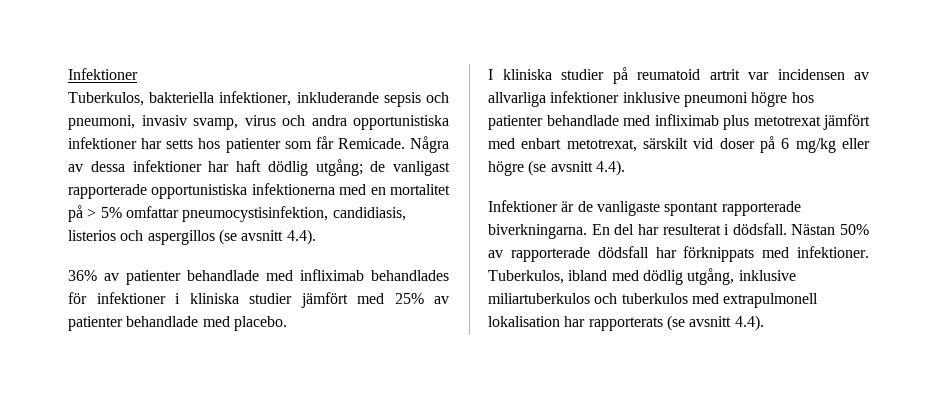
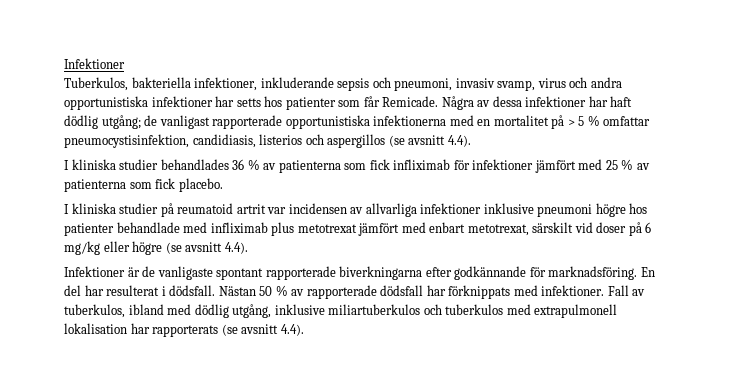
- Några av dessa infektioner har haft dödlig utgång; de vanligast rapporterade opportunistiska infektionerna med en mortalitet på > 5% omfattar pneumocystisinfektion, candidiasis, listerios och aspergillos (se avsnitt 4.4).
+ Några av dessa infektioner har haft dödlig utgång; de vanligast rapporterade opportunistiska infektionerna med en mortalitet på > 5 % omfattar pneumocystisinfektion, candidiasis, listerios och aspergillos (se avsnitt 4.4).
- 36% av patienter behandlade med infliximab behandlades för infektioner i kliniska studier jämfört med 25% av patienter behandlade med placebo.
+ I kliniska studier behandlades 36 % av patienterna som fick infliximab för infektioner jämfört med 25 % av patienterna som fick placebo.
- Infektioner är de vanligaste spontant rapporterade biverkningarna.
+ Infektioner är de vanligaste spontant rapporterade biverkningarna efter godkännande för marknadsföring.
- Nästan 50% av rapporterade dödsfall har förknippats med infektioner.
+ Nästan 50 % av rapporterade dödsfall har förknippats med infektioner.
- Tuberkulos, ibland med dödlig utgång, inklusive miliartuberkulos och tuberkulos med extrapulmonell lokalisation har rapporterats (se avsnitt 4.4).
+ Fall av tuberkulos, ibland med dödlig utgång, inklusive miliartuberkulos och tuberkulos med extrapulmonell lokalisation har rapporterats (se avsnitt 4.4).

